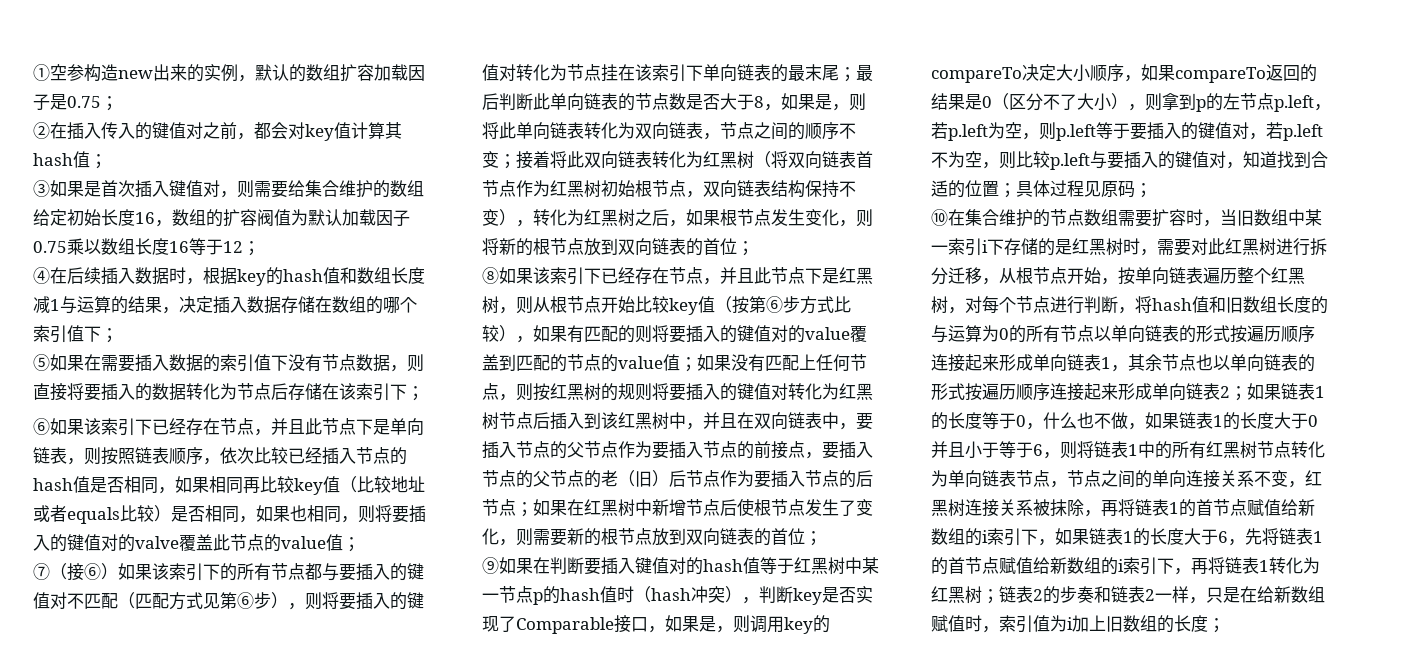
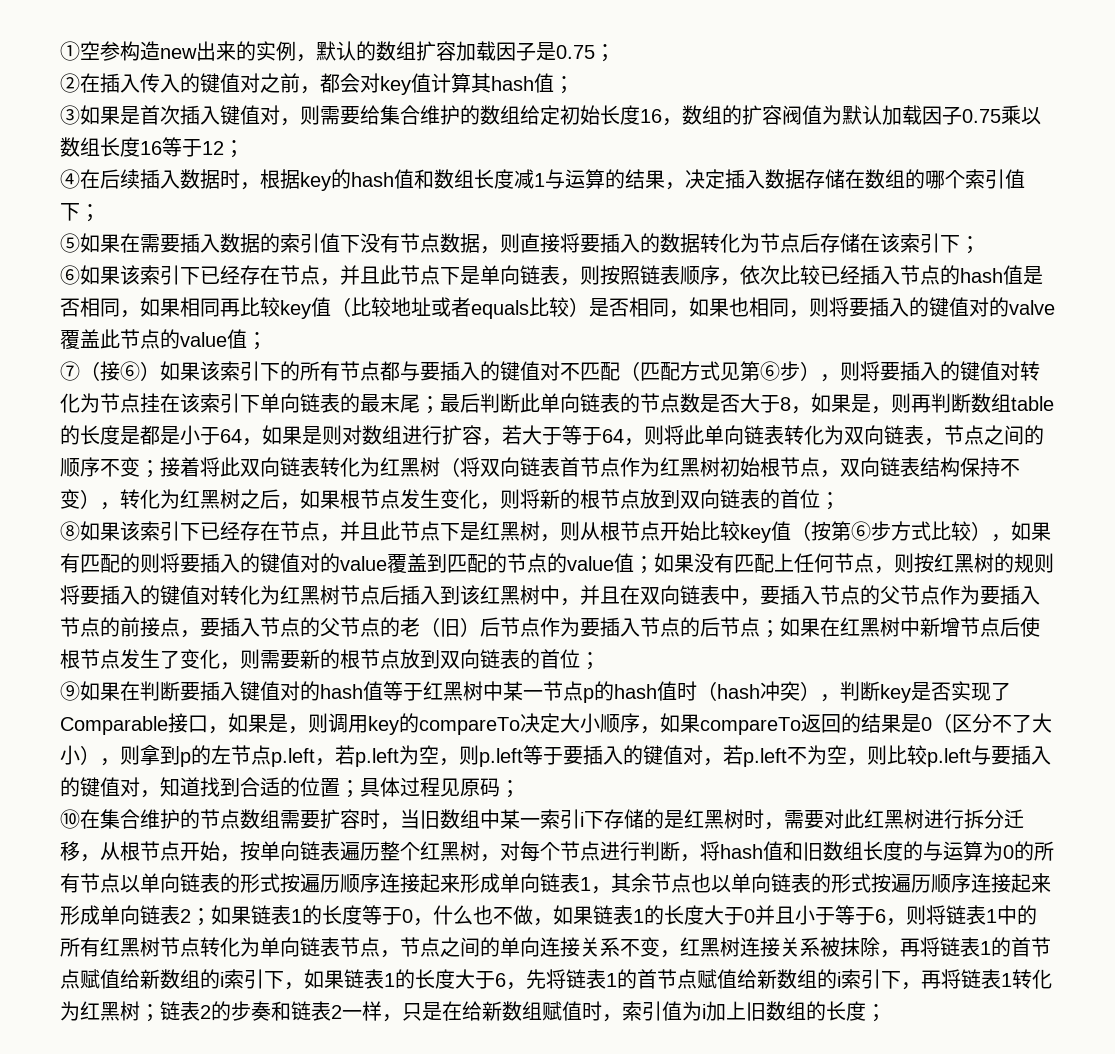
- 最后判断此单向链表的节点数是否大于8，如果是，则将此单向链表转化为双向链表，节点之间的顺序不变；
+ 最后判断此单向链表的节点数是否大于8，如果是，则再判断数组table的长度是都是小于64，如果是则对数组进行扩容，若大于等于64，则将此单向链表转化为双向链表，节点之间的顺序不变；

